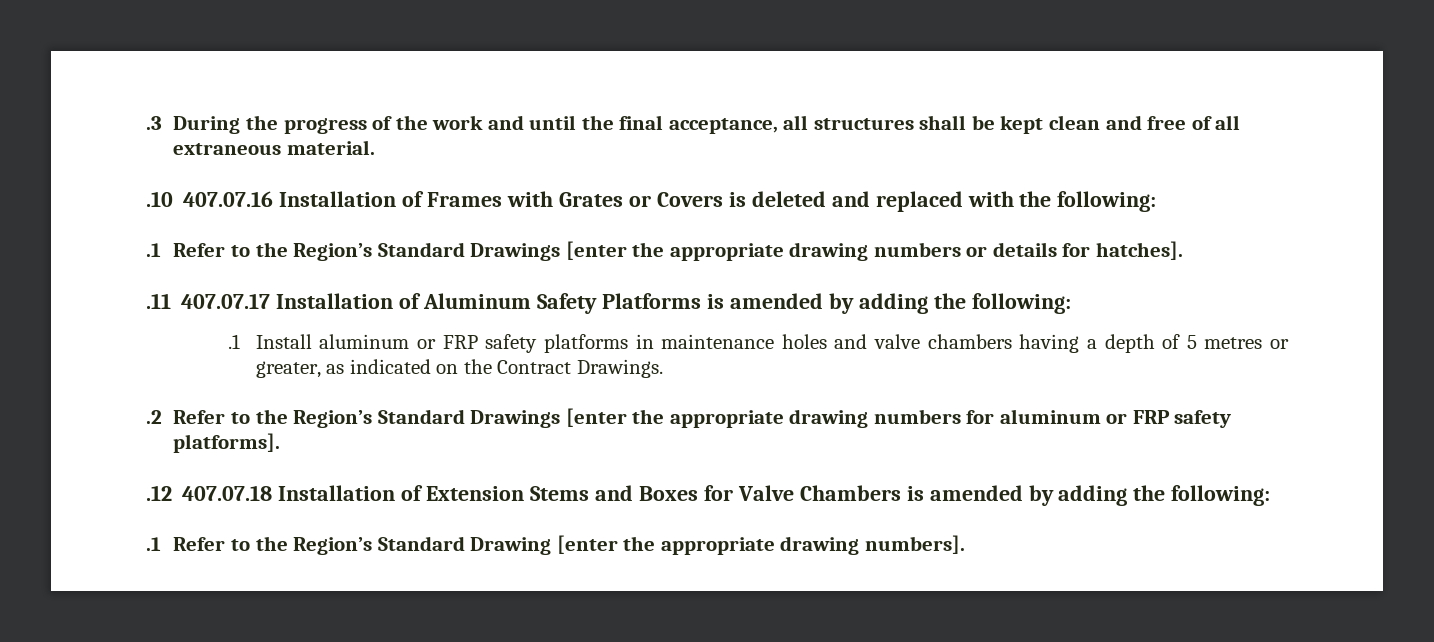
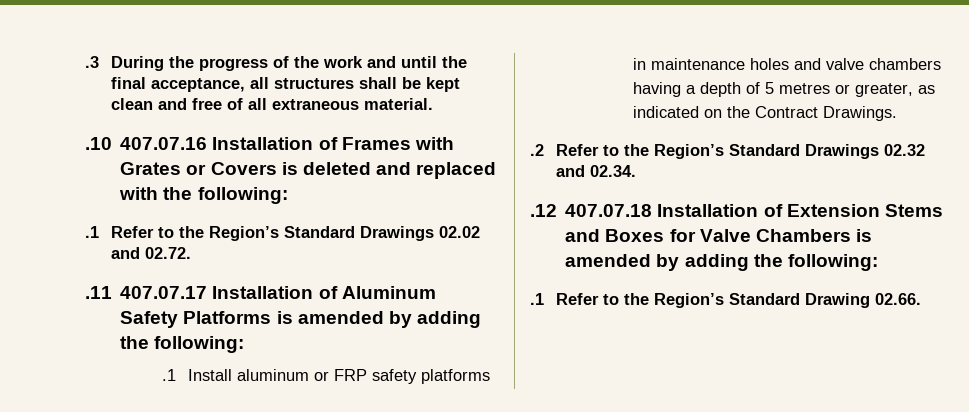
- .1 Refer to the Region’s Standard Drawings [enter the appropriate drawing numbers or details for hatches].
+ .1 Refer to the Region’s Standard Drawings 02.02 and 02.72.
- .2 Refer to the Region’s Standard Drawings [enter the appropriate drawing numbers for aluminum or FRP safety platforms].
+ .2 Refer to the Region’s Standard Drawings 02.32 and 02.34.
- .1 Refer to the Region’s Standard Drawing [enter the appropriate drawing numbers].
+ .1 Refer to the Region’s Standard Drawing 02.66.

